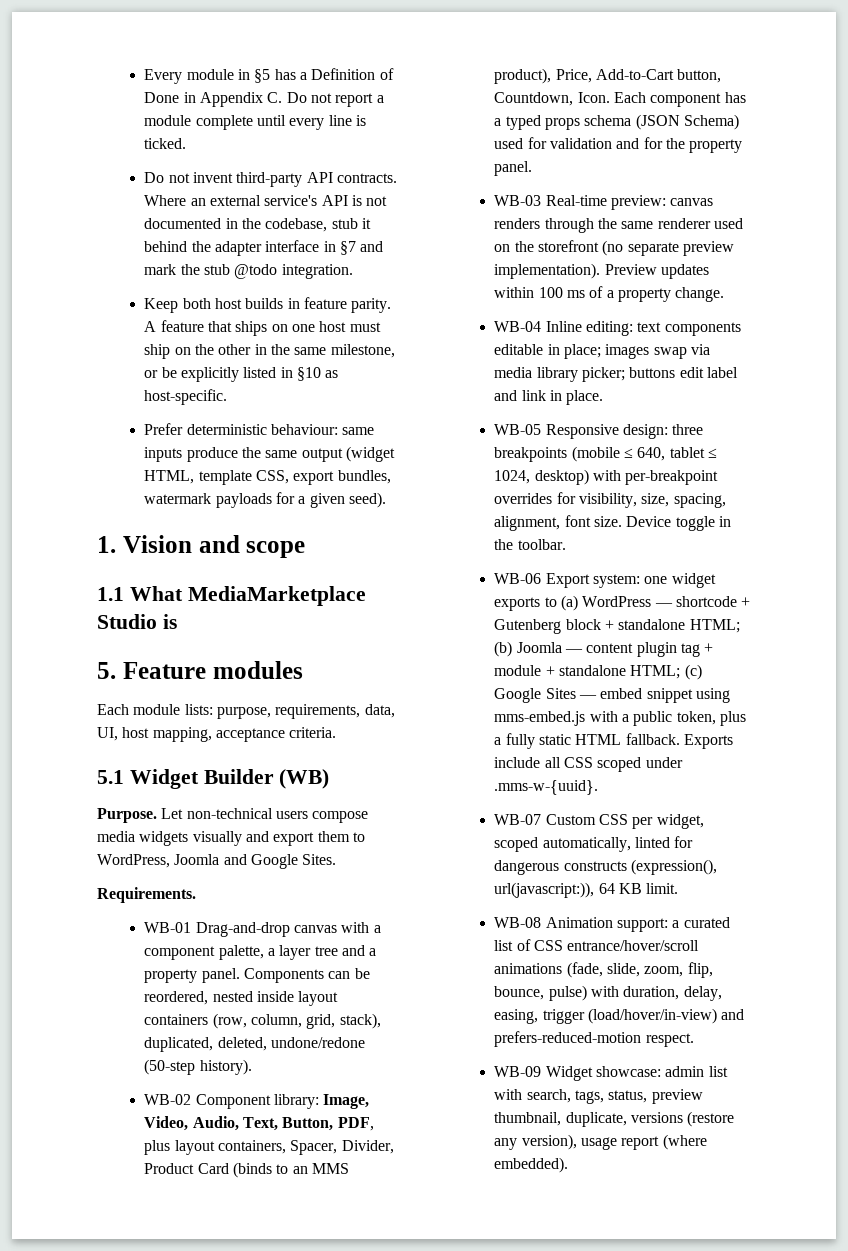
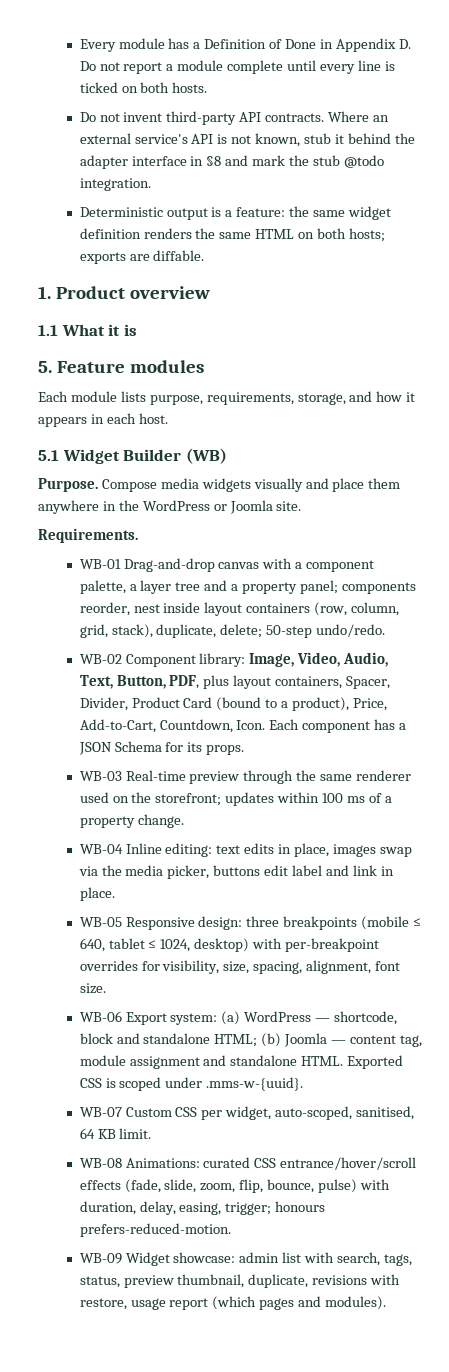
- Every module in §5 has a Definition of Done in Appendix C. Do not report a module complete until every line is ticked.
+ Every module has a Definition of Done in Appendix D. Do not report a module complete until every line is ticked on both hosts.
- Where an external service's API is not documented in the codebase, stub it behind the adapter interface in §7 and mark the stub @todo integration.
+ Where an external service's API is not known, stub it behind the adapter interface in §8 and mark the stub @todo integration.
- Keep both host builds in feature parity. A feature that ships on one host must ship on the other in the same milestone, or be explicitly listed in §10 as host-specific.
- Prefer deterministic behaviour: same inputs produce the same output (widget HTML, template CSS, export bundles, watermark payloads for a given seed).
- 1. Vision and scope
+ Deterministic output is a feature: the same widget definition renders the same HTML on both hosts; exports are diffable.
+ 1. Product overview
- 1.1 What MediaMarketplace Studio is
+ 1.1 What it is
- Each module lists: purpose, requirements, data, UI, host mapping, acceptance criteria.
+ Each module lists purpose, requirements, storage, and how it appears in each host.
- Let non-technical users compose media widgets visually and export them to WordPress, Joomla and Google Sites.
+ Compose media widgets visually and place them anywhere in the WordPress or Joomla site.
- WB-01 Drag-and-drop canvas with a component palette, a layer tree and a property panel. Components can be reordered, nested inside layout containers (row, column, grid, stack), duplicated, deleted, undone/redone (50-step history).
+ WB-01 Drag-and-drop canvas with a component palette, a layer tree and a property panel; components reorder, nest inside layout containers (row, column, grid, stack), duplicate, delete; 50-step undo/redo.
- WB-02 Component library: Image, Video, Audio, Text, Button, PDF, plus layout containers, Spacer, Divider, Product Card (binds to an MMS product), Price, Add-to-Cart button, Countdown, Icon.
+ WB-02 Component library: Image, Video, Audio, Text, Button, PDF, plus layout containers, Spacer, Divider, Product Card (bound to a product), Price, Add-to-Cart, Countdown, Icon.
- Each component has a typed props schema (JSON Schema) used for validation and for the property panel.
+ Each component has a JSON Schema for its props.
- WB-03 Real-time preview: canvas renders through the same renderer used on the storefront (no separate preview implementation). Preview updates within 100 ms of a property change.
+ WB-03 Real-time preview through the same renderer used on the storefront; updates within 100 ms of a property change.
- WB-04 Inline editing: text components editable in place; images swap via media library picker; buttons edit label and link in place.
+ WB-04 Inline editing: text edits in place, images swap via the media picker, buttons edit label and link in place.
- WB-05 Responsive design: three breakpoints (mobile ≤ 640, tablet ≤ 1024, desktop) with per-breakpoint overrides for visibility, size, spacing, alignment, font size. Device toggle in the toolbar.
- WB-06 Export system: one widget exports to (a) WordPress — shortcode + Gutenberg block + standalone HTML; (b) Joomla — content plugin tag + module + standalone HTML; (c) Google Sites — embed snippet using mms-embed.js with a public token, plus a fully static HTML fallback. Exports include all CSS scoped under .mms-w-{uuid}.
+ WB-05 Responsive design: three breakpoints (mobile ≤ 640, tablet ≤ 1024, desktop) with per-breakpoint overrides for visibility, size, spacing, alignment, font size.
+ WB-06 Export system: (a) WordPress — shortcode, block and standalone HTML; (b) Joomla — content tag, module assignment and standalone HTML. Exported CSS is scoped under .mms-w-{uuid}.
- WB-07 Custom CSS per widget, scoped automatically, linted for dangerous constructs (expression(), url(javascript:)), 64 KB limit.
- WB-08 Animation support: a curated list of CSS entrance/hover/scroll animations (fade, slide, zoom, flip, bounce, pulse) with duration, delay, easing, trigger (load/hover/in-view) and prefers-reduced-motion respect.
+ WB-07 Custom CSS per widget, auto-scoped, sanitised, 64 KB limit.
+ WB-08 Animations: curated CSS entrance/hover/scroll effects (fade, slide, zoom, flip, bounce, pulse) with duration, delay, easing, trigger; honours prefers-reduced-motion.
- WB-09 Widget showcase: admin list with search, tags, status, preview thumbnail, duplicate, versions (restore any version), usage report (where embedded).
+ WB-09 Widget showcase: admin list with search, tags, status, preview thumbnail, duplicate, revisions with restore, usage report (which pages and modules).

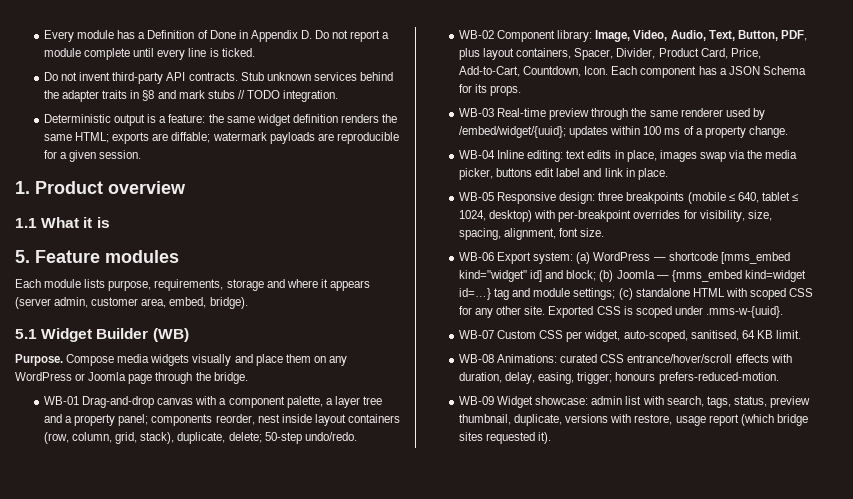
- Every module has a Definition of Done in Appendix D. Do not report a module complete until every line is ticked on both hosts.
+ Every module has a Definition of Done in Appendix D. Do not report a module complete until every line is ticked.
- Where an external service's API is not known, stub it behind the adapter interface in §8 and mark the stub @todo integration.
+ Stub unknown services behind the adapter traits in §8 and mark stubs // TODO integration.
- Deterministic output is a feature: the same widget definition renders the same HTML on both hosts; exports are diffable.
+ Deterministic output is a feature: the same widget definition renders the same HTML; exports are diffable; watermark payloads are reproducible for a given session.
- Each module lists purpose, requirements, storage, and how it appears in each host.
+ Each module lists purpose, requirements, storage and where it appears (server admin, customer area, embed, bridge).
- Compose media widgets visually and place them anywhere in the WordPress or Joomla site.
- Requirements.
+ Compose media widgets visually and place them on any WordPress or Joomla page through the bridge.
- WB-02 Component library: Image, Video, Audio, Text, Button, PDF, plus layout containers, Spacer, Divider, Product Card (bound to a product), Price, Add-to-Cart, Countdown, Icon.
+ WB-02 Component library: Image, Video, Audio, Text, Button, PDF, plus layout containers, Spacer, Divider, Product Card, Price, Add-to-Cart, Countdown, Icon.
- WB-03 Real-time preview through the same renderer used on the storefront; updates within 100 ms of a property change.
+ WB-03 Real-time preview through the same renderer used by /embed/widget/{uuid}; updates within 100 ms of a property change.
- WB-06 Export system: (a) WordPress — shortcode, block and standalone HTML; (b) Joomla — content tag, module assignment and standalone HTML.
+ WB-06 Export system: (a) WordPress — shortcode [mms_embed kind="widget" id] and block; (b) Joomla — {mms_embed kind=widget id=…} tag and module settings; (c) standalone HTML with scoped CSS for any other site.
- WB-08 Animations: curated CSS entrance/hover/scroll effects (fade, slide, zoom, flip, bounce, pulse) with duration, delay, easing, trigger; honours prefers-reduced-motion.
+ WB-08 Animations: curated CSS entrance/hover/scroll effects with duration, delay, easing, trigger; honours prefers-reduced-motion.
- WB-09 Widget showcase: admin list with search, tags, status, preview thumbnail, duplicate, revisions with restore, usage report (which pages and modules).
+ WB-09 Widget showcase: admin list with search, tags, status, preview thumbnail, duplicate, versions with restore, usage report (which bridge sites requested it).

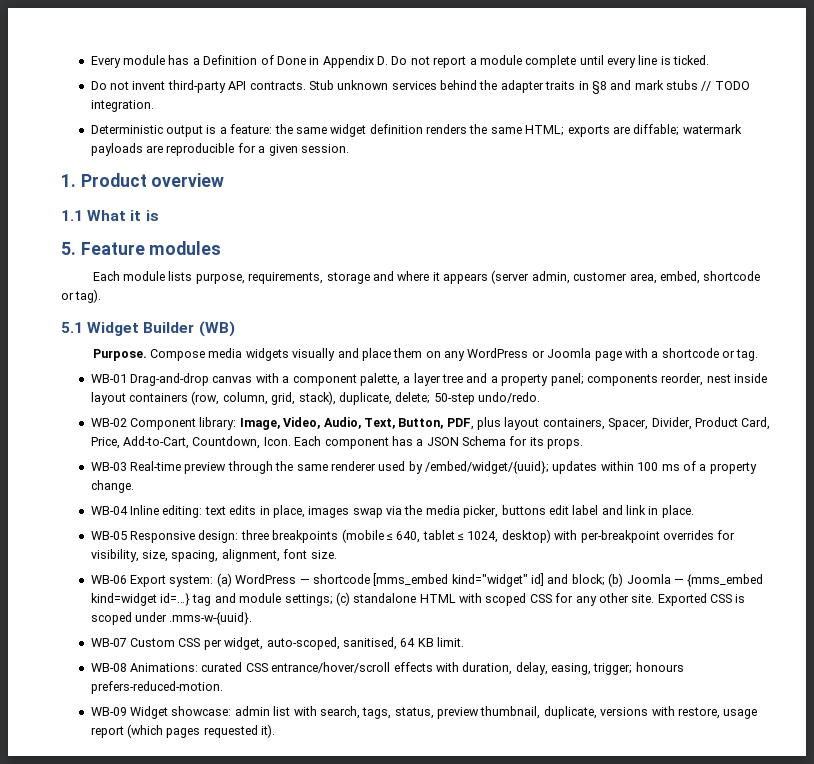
- Each module lists purpose, requirements, storage and where it appears (server admin, customer area, embed, bridge).
+ Each module lists purpose, requirements, storage and where it appears (server admin, customer area, embed, shortcode or tag).
- Compose media widgets visually and place them on any WordPress or Joomla page through the bridge.
+ Compose media widgets visually and place them on any WordPress or Joomla page with a shortcode or tag.
- WB-09 Widget showcase: admin list with search, tags, status, preview thumbnail, duplicate, versions with restore, usage report (which bridge sites requested it).
+ WB-09 Widget showcase: admin list with search, tags, status, preview thumbnail, duplicate, versions with restore, usage report (which pages requested it).

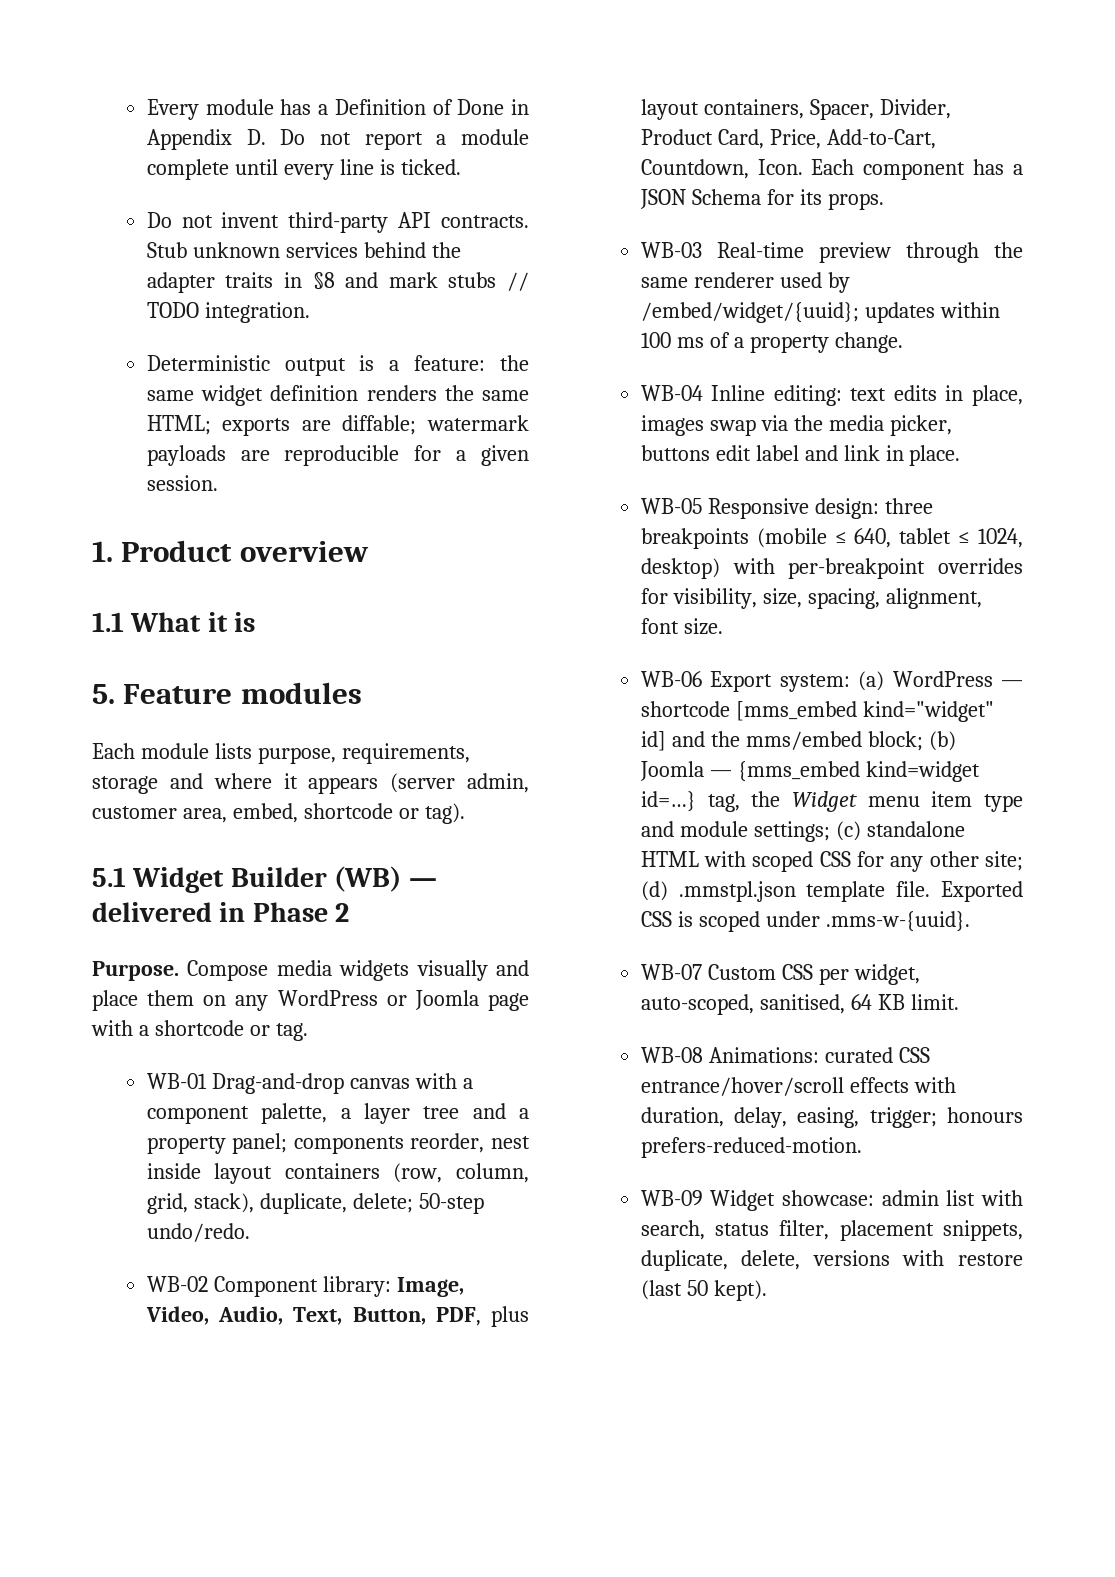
- 5.1 Widget Builder (WB)
+ 5.1 Widget Builder (WB) — delivered in Phase 2
- WB-06 Export system: (a) WordPress — shortcode [mms_embed kind="widget" id] and block; (b) Joomla — {mms_embed kind=widget id=…} tag and module settings; (c) standalone HTML with scoped CSS for any other site.
+ WB-06 Export system: (a) WordPress — shortcode [mms_embed kind="widget" id] and the mms/embed block; (b) Joomla — {mms_embed kind=widget id=…} tag, the Widget menu item type and module settings; (c) standalone HTML with scoped CSS for any other site; (d) .mmstpl.json template file.
- WB-09 Widget showcase: admin list with search, tags, status, preview thumbnail, duplicate, versions with restore, usage report (which pages requested it).
+ WB-09 Widget showcase: admin list with search, status filter, placement snippets, duplicate, delete, versions with restore (last 50 kept).

